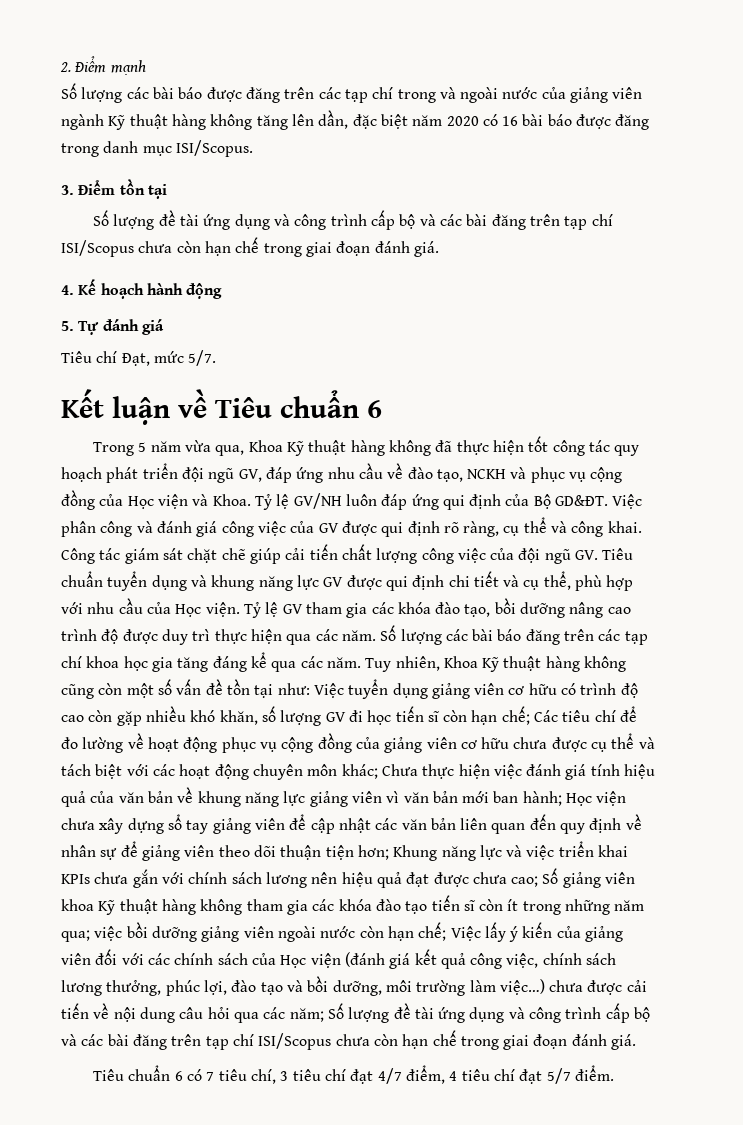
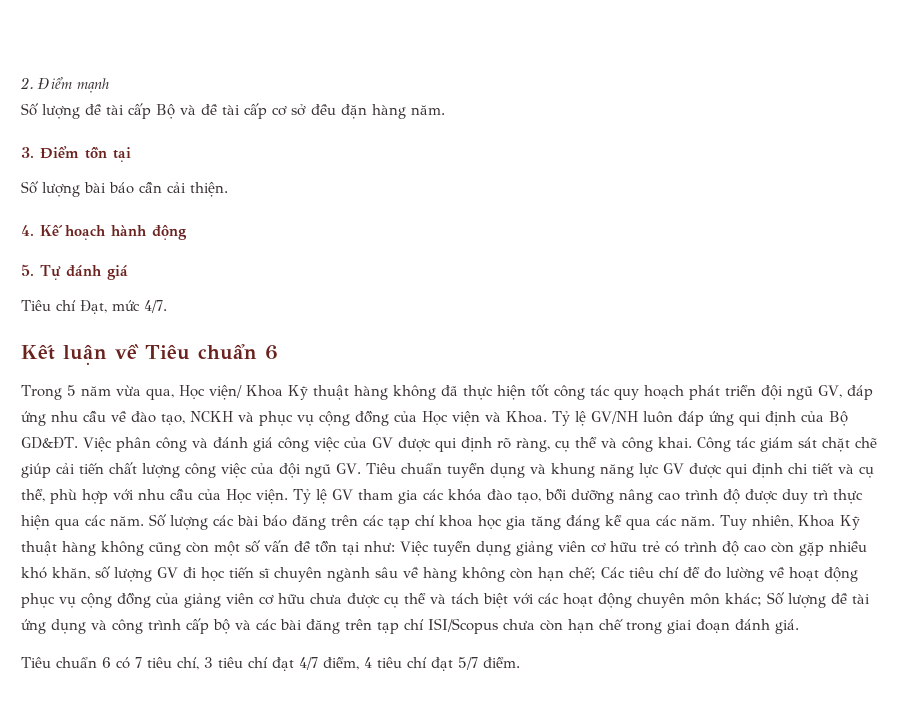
- Số lượng các bài báo được đăng trên các tạp chí trong và ngoài nước của giảng viên ngành Kỹ thuật hàng không tăng lên dần, đặc biệt năm 2020 có 16 bài báo được đăng trong danh mục ISI/Scopus.
+ Số lượng đề tài cấp Bộ và đề tài cấp cơ sở đều đặn hàng năm.
  3. Điểm tồn tại
- Số lượng đề tài ứng dụng và công trình cấp bộ và các bài đăng trên tạp chí ISI/Scopus chưa còn hạn chế trong giai đoạn đánh giá.
+ Số lượng bài báo cần cải thiện.
- Tiêu chí Đạt, mức 5/7.
+ Tiêu chí Đạt, mức 4/7.
- Trong 5 năm vừa qua, Khoa Kỹ thuật hàng không đã thực hiện tốt công tác quy hoạch phát triển đội ngũ GV, đáp ứng nhu cầu về đào tạo, NCKH và phục vụ cộng đồng của Học viện và Khoa.
+ Trong 5 năm vừa qua, Học viện/ Khoa Kỹ thuật hàng không đã thực hiện tốt công tác quy hoạch phát triển đội ngũ GV, đáp ứng nhu cầu về đào tạo, NCKH và phục vụ cộng đồng của Học viện và Khoa.
- Việc tuyển dụng giảng viên cơ hữu có trình độ cao còn gặp nhiều khó khăn, số lượng GV đi học tiến sĩ còn hạn chế;
+ Việc tuyển dụng giảng viên cơ hữu trẻ có trình độ cao còn gặp nhiều khó khăn, số lượng GV đi học tiến sĩ chuyên ngành sâu về hàng không còn hạn chế;
- Chưa thực hiện việc đánh giá tính hiệu quả của văn bản về khung năng lực giảng viên vì văn bản mới ban hành; Học viện chưa xây dựng sổ tay giảng viên để cập nhật các văn bản liên quan đến quy định về nhân sự để giảng viên theo dõi thuận tiện hơn; Khung năng lực và việc triển khai KPIs chưa gắn với chính sách lương nên hiệu quả đạt được chưa cao; Số giảng viên khoa Kỹ thuật hàng không tham gia các khóa đào tạo tiến sĩ còn ít trong những năm qua; việc bồi dưỡng giảng viên ngoài nước còn hạn chế; Việc lấy ý kiến của giảng viên đối với các chính sách của Học viện (đánh giá kết quả công việc, chính sách lương thưởng, phúc lợi, đào tạo và bồi dưỡng, môi trường làm việc…) chưa được cải tiến về nội dung câu hỏi qua các năm;

